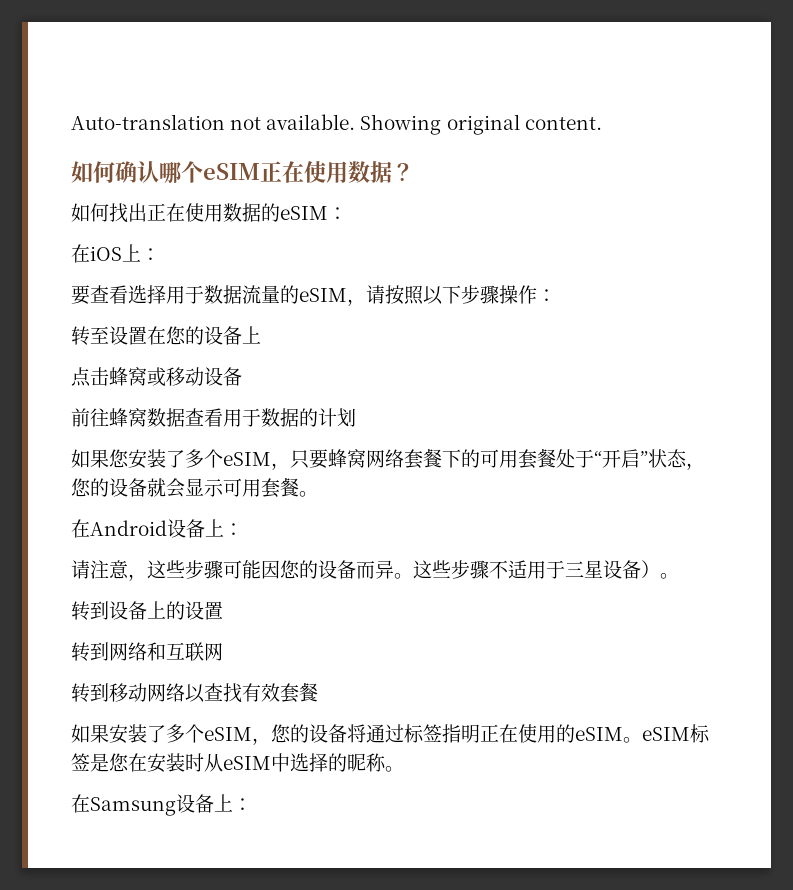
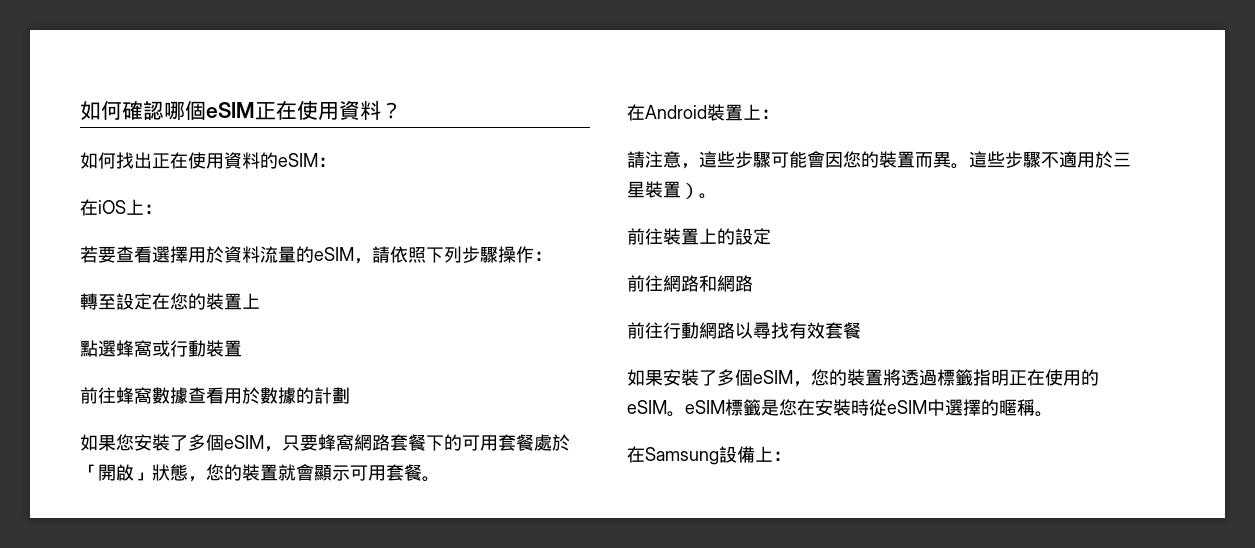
- Auto-translation not available. Showing original content.
- 如何确认哪个eSIM正在使用数据？
+ 如何確認哪個eSIM正在使用資料？
- 如何找出正在使用数据的eSIM：
+ 如何找出正在使用資料的eSIM：
- 要查看选择用于数据流量的eSIM，请按照以下步骤操作：
- 转至设置在您的设备上
- 点击蜂窝或移动设备
- 前往蜂窝数据查看用于数据的计划
+ 若要查看選擇用於資料流量的eSIM，請依照下列步驟操作：
+ 轉至設定在您的裝置上
+ 點選蜂窩或行動裝置
+ 前往蜂窩數據查看用於數據的計劃
- 如果您安装了多个eSIM，只要蜂窝网络套餐下的可用套餐处于“开启”状态，您的设备就会显示可用套餐。
+ 如果您安裝了多個eSIM，只要蜂窩網路套餐下的可用套餐處於「開啟」狀態，您的裝置就會顯示可用套餐。
- 在Android设备上：
- 请注意，这些步骤可能因您的设备而异。这些步骤不适用于三星设备）。
- 转到设备上的设置
- 转到网络和互联网
- 转到移动网络以查找有效套餐
+ 在Android裝置上：
+ 請注意，這些步驟可能會因您的裝置而異。這些步驟不適用於三星裝置）。
+ 前往裝置上的設定
+ 前往網路和網路
+ 前往行動網路以尋找有效套餐
- 如果安装了多个eSIM，您的设备将通过标签指明正在使用的eSIM。eSIM标签是您在安装时从eSIM中选择的昵称。
+ 如果安裝了多個eSIM，您的裝置將透過標籤指明正在使用的eSIM。eSIM標籤是您在安裝時從eSIM中選擇的暱稱。
- 在Samsung设备上：
+ 在Samsung設備上：

